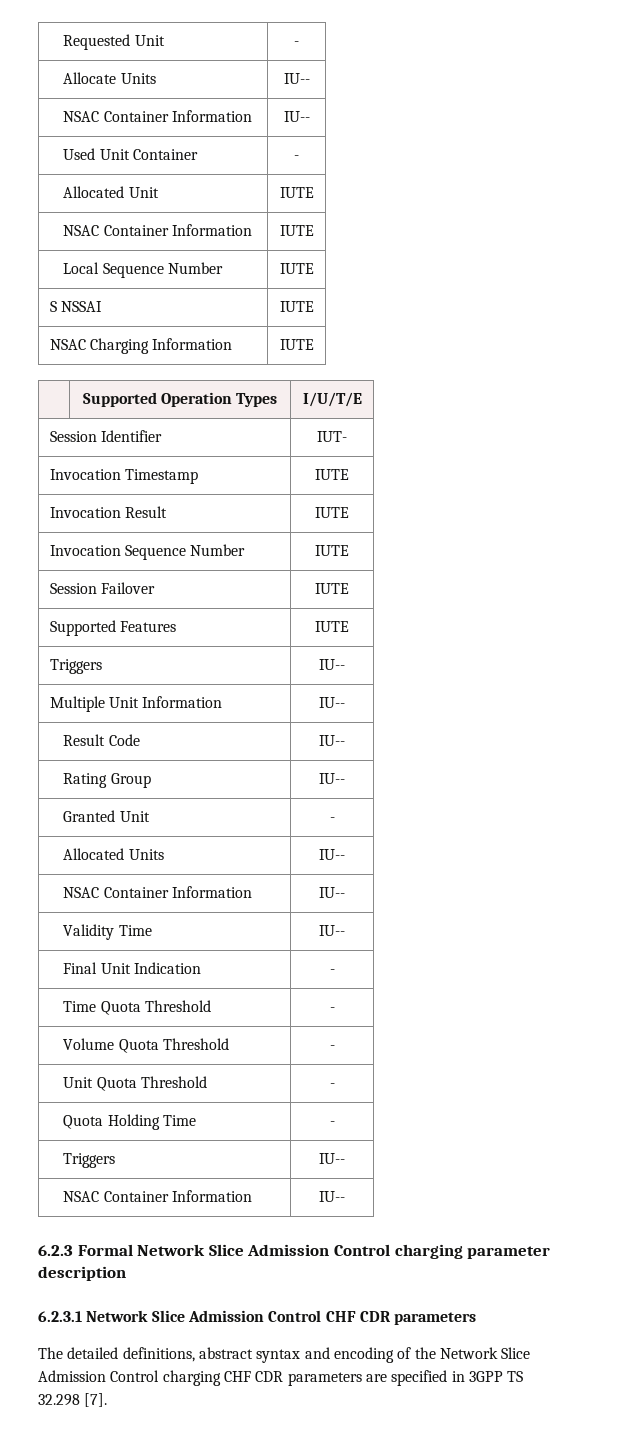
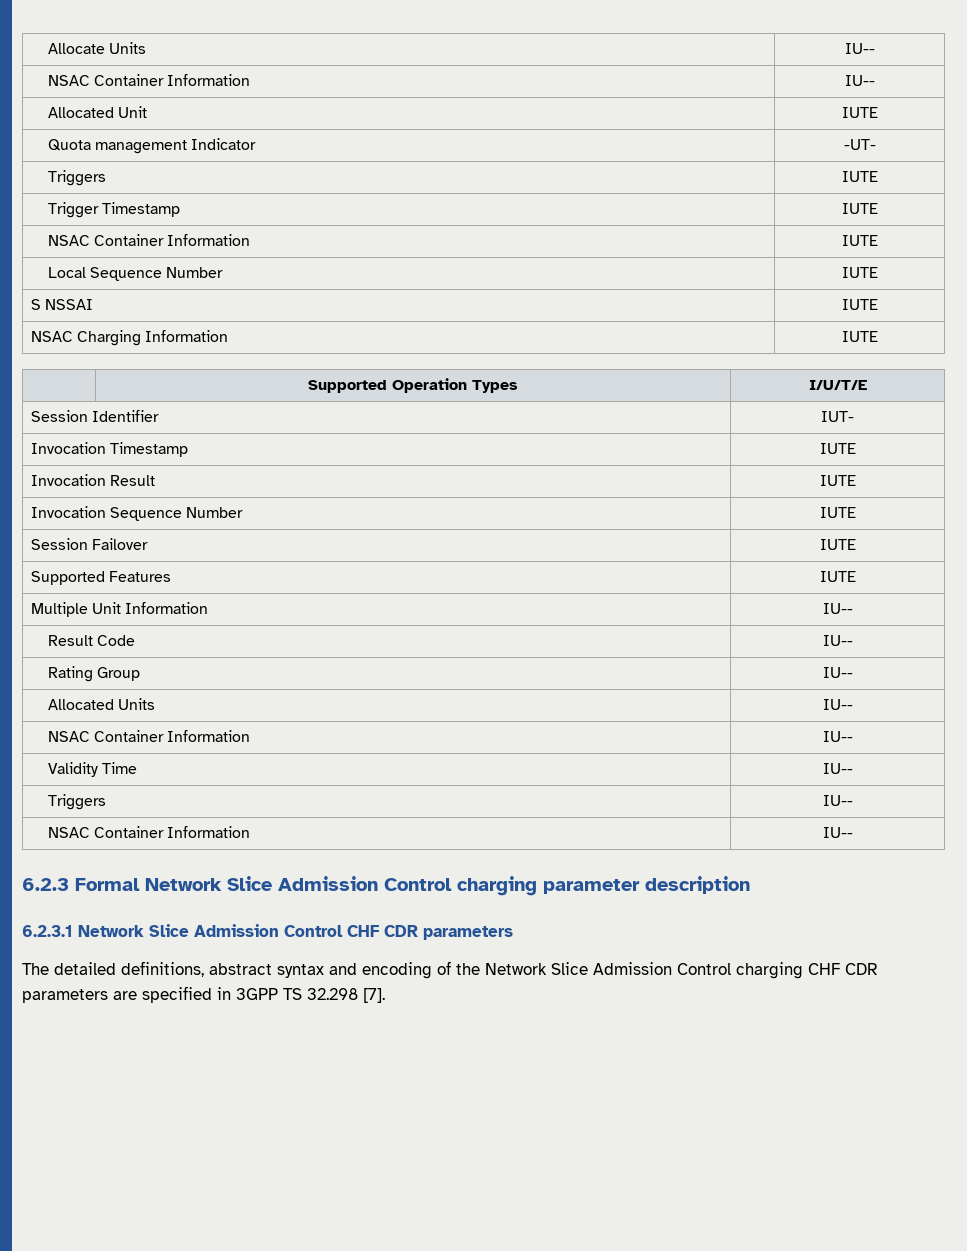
- Requested Unit | -
- Used Unit Container | -
+ Quota management Indicator | -UT-
+ Triggers | IUTE
+ Trigger Timestamp | IUTE
  Supported Features | IUTE
- Triggers | IU--
- Granted Unit | -
- Final Unit Indication | -
- Time Quota Threshold | -
- Volume Quota Threshold | -
- Unit Quota Threshold | -
- Quota Holding Time | -

